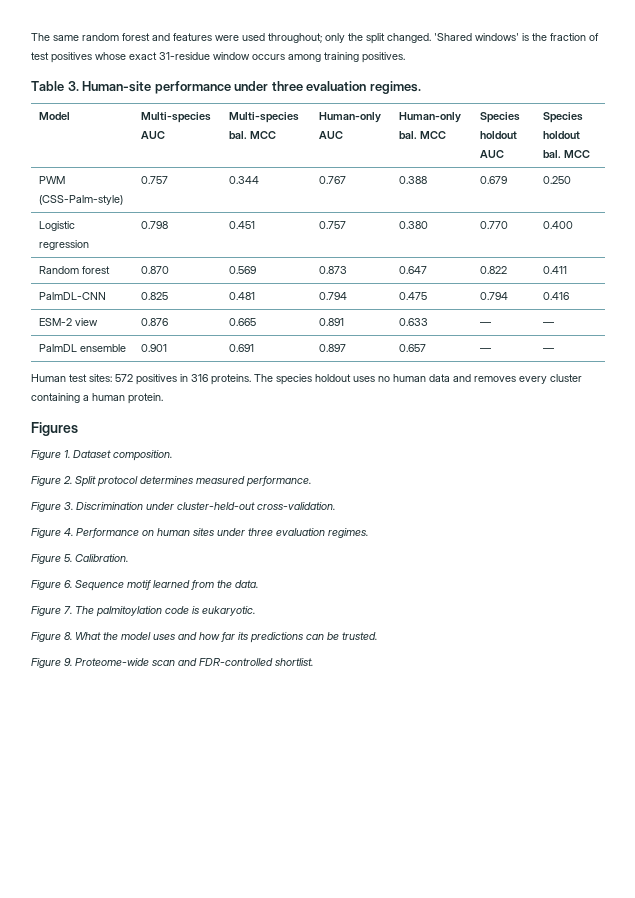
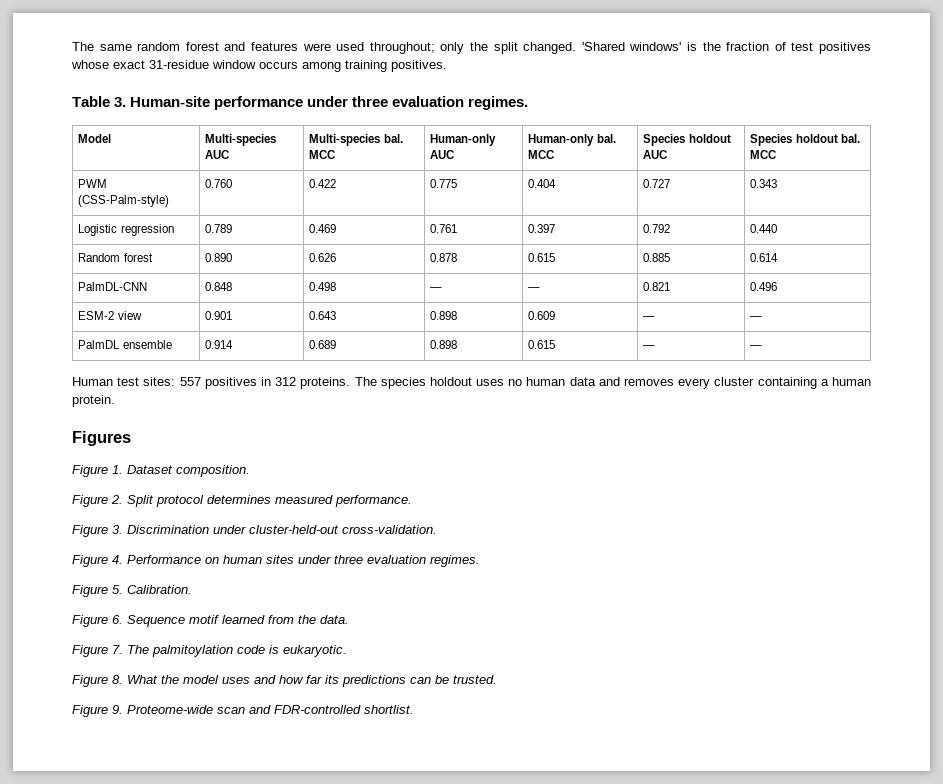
- PWM (CSS-Palm-style) | 0.757 | 0.344 | 0.767 | 0.388 | 0.679 | 0.250
- Logistic regression | 0.798 | 0.451 | 0.757 | 0.380 | 0.770 | 0.400
- Random forest | 0.870 | 0.569 | 0.873 | 0.647 | 0.822 | 0.411
- PalmDL-CNN | 0.825 | 0.481 | 0.794 | 0.475 | 0.794 | 0.416
- ESM-2 view | 0.876 | 0.665 | 0.891 | 0.633 | — | —
+ PWM (CSS-Palm-style) | 0.760 | 0.422 | 0.775 | 0.404 | 0.727 | 0.343
+ Logistic regression | 0.789 | 0.469 | 0.761 | 0.397 | 0.792 | 0.440
+ Random forest | 0.890 | 0.626 | 0.878 | 0.615 | 0.885 | 0.614
+ PalmDL-CNN | 0.848 | 0.498 | — | — | 0.821 | 0.496
+ ESM-2 view | 0.901 | 0.643 | 0.898 | 0.609 | — | —
- PalmDL ensemble | 0.901 | 0.691 | 0.897 | 0.657 | — | —
+ PalmDL ensemble | 0.914 | 0.689 | 0.898 | 0.615 | — | —
- Human test sites: 572 positives in 316 proteins.
+ Human test sites: 557 positives in 312 proteins.

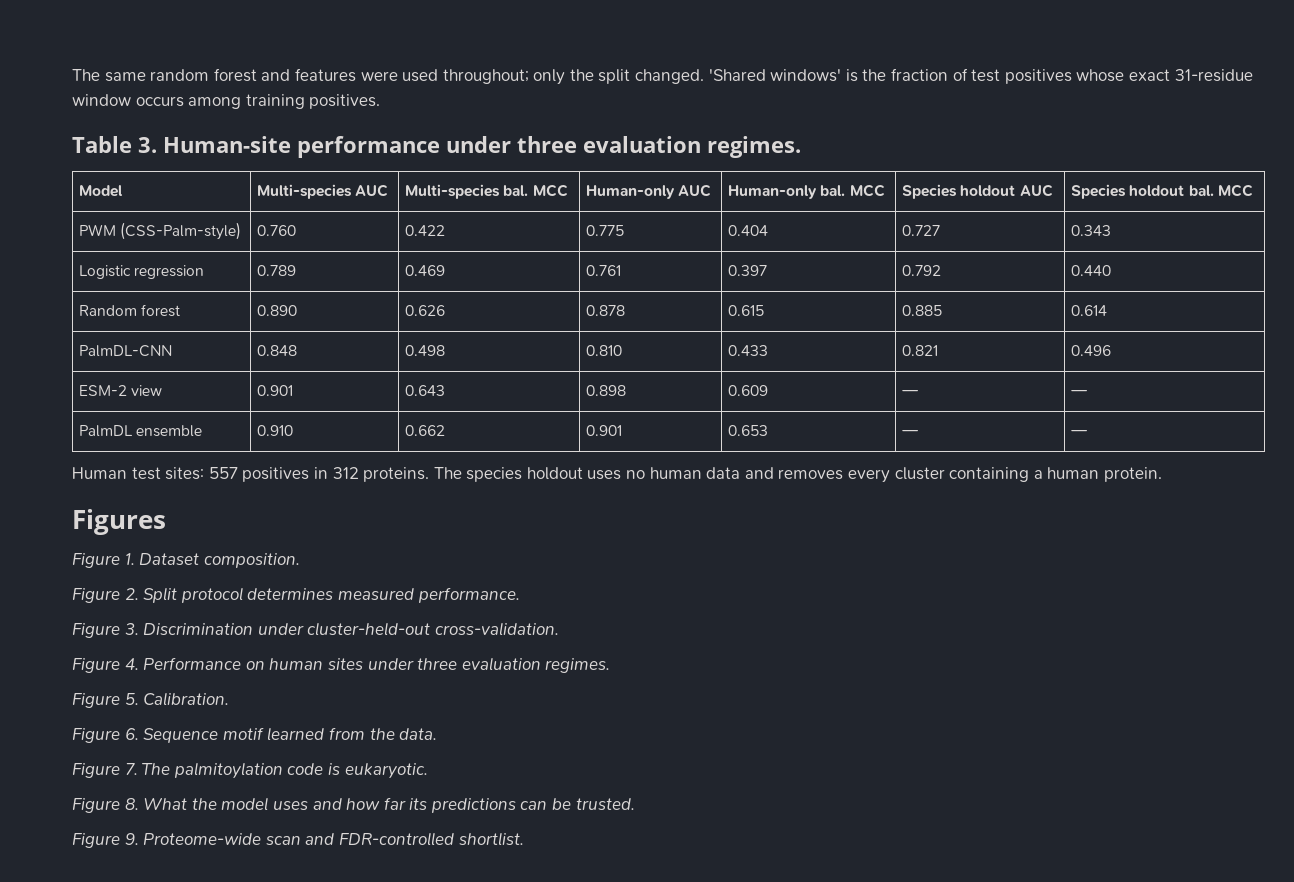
- PalmDL-CNN | 0.848 | 0.498 | — | — | 0.821 | 0.496
+ PalmDL-CNN | 0.848 | 0.498 | 0.810 | 0.433 | 0.821 | 0.496
- PalmDL ensemble | 0.914 | 0.689 | 0.898 | 0.615 | — | —
+ PalmDL ensemble | 0.910 | 0.662 | 0.901 | 0.653 | — | —

